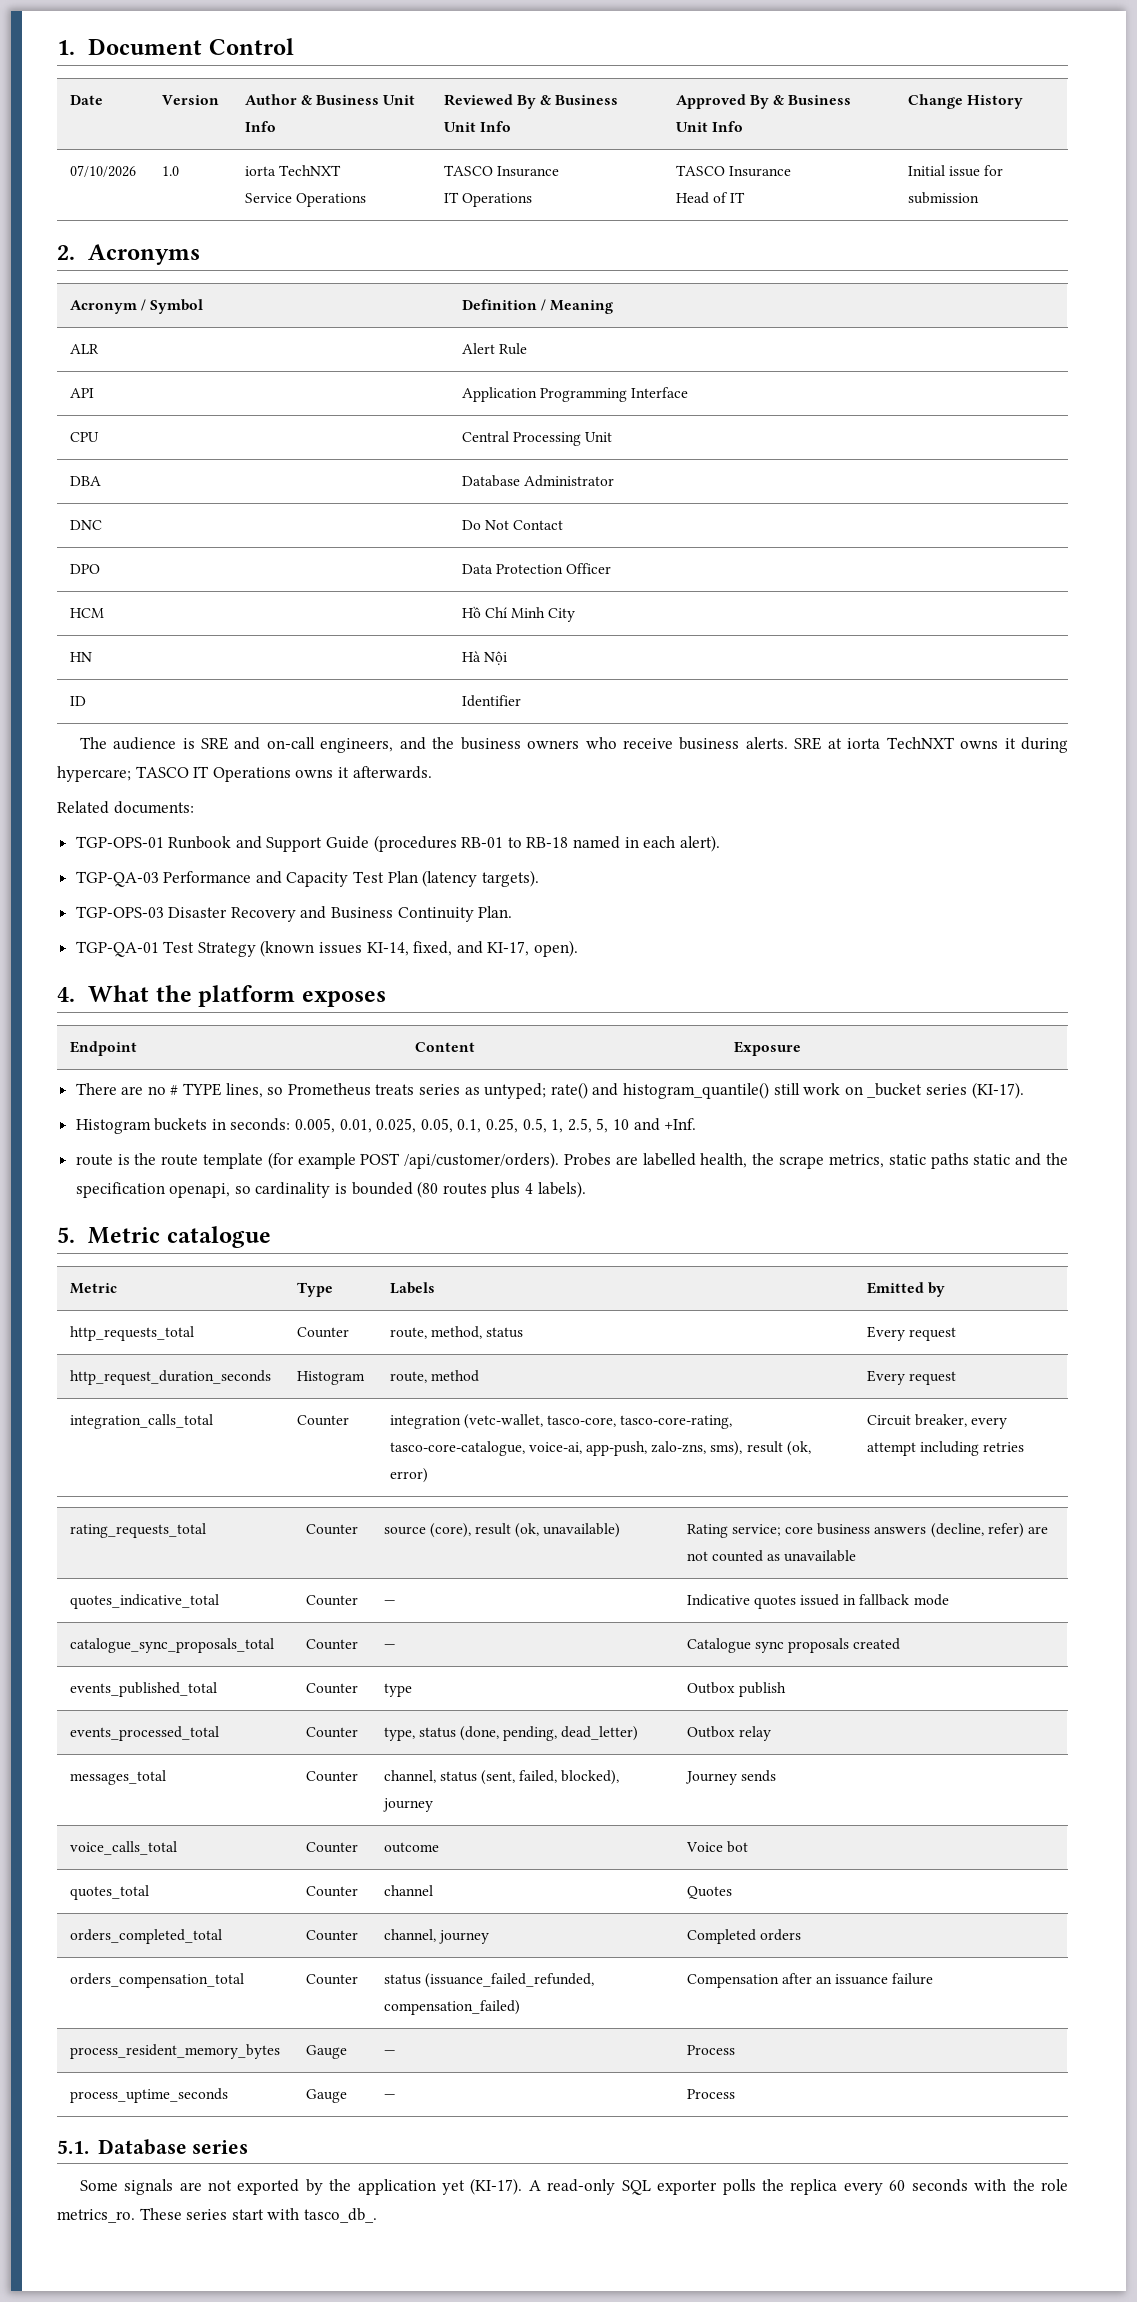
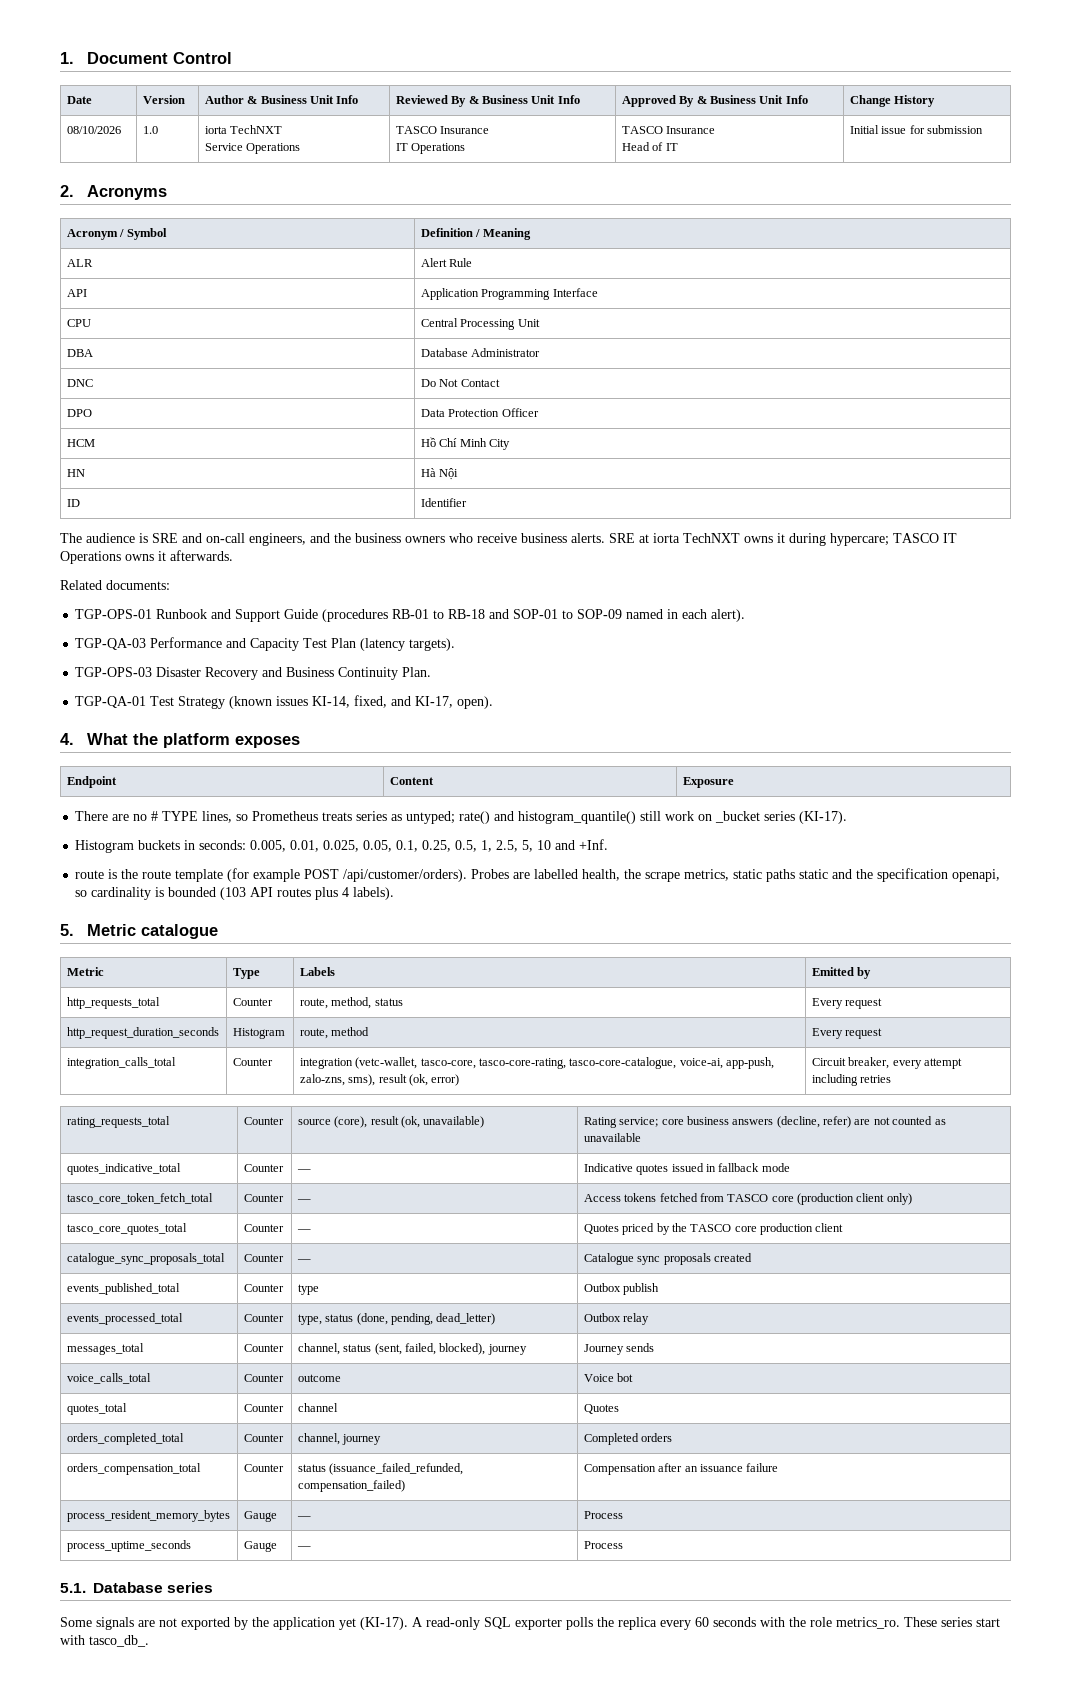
- 07/10/2026 | 1.0 | iorta TechNXT
+ 08/10/2026 | 1.0 | iorta TechNXT
- TGP-OPS-01 Runbook and Support Guide (procedures RB-01 to RB-18 named in each alert).
+ TGP-OPS-01 Runbook and Support Guide (procedures RB-01 to RB-18 and SOP-01 to SOP-09 named in each alert).
- Probes are labelled health, the scrape metrics, static paths static and the specification openapi, so cardinality is bounded (80 routes plus 4 labels).
+ Probes are labelled health, the scrape metrics, static paths static and the specification openapi, so cardinality is bounded (103 API routes plus 4 labels).
+ tasco_core_token_fetch_total | Counter | — | Access tokens fetched from TASCO core (production client only)
+ tasco_core_quotes_total | Counter | — | Quotes priced by the TASCO core production client

